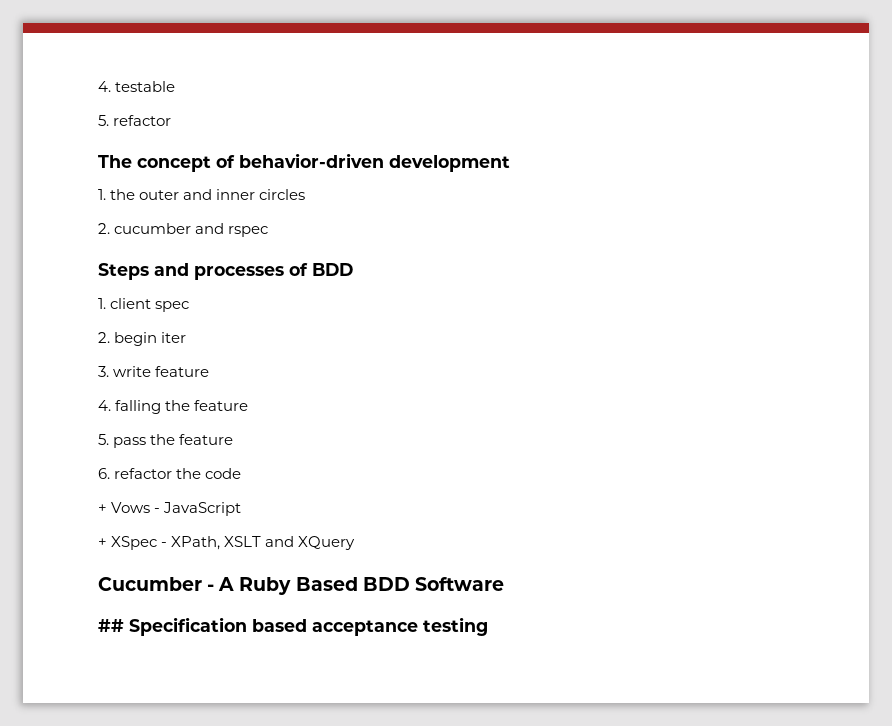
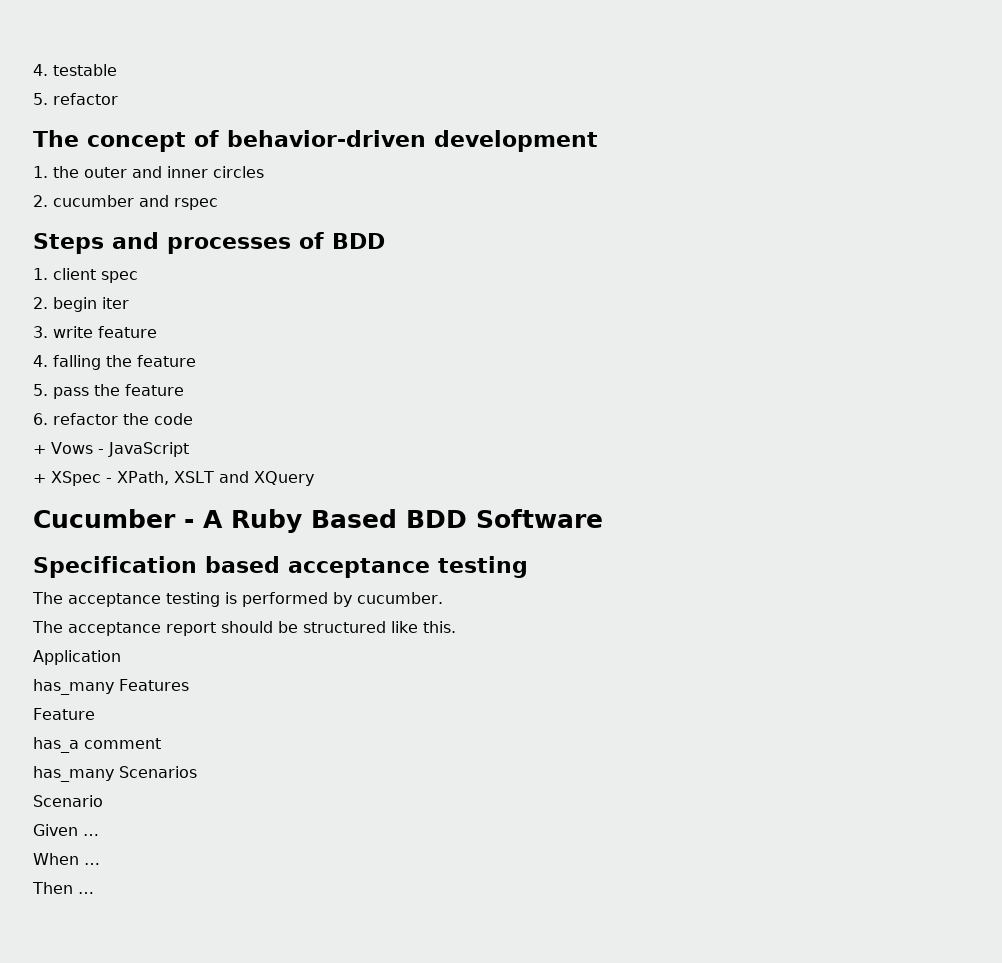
- ## Specification based acceptance testing
+ Specification based acceptance testing
+ The acceptance testing is performed by cucumber.
+ The acceptance report should be structured like this.
+ Application
+ has_many Features
+ Feature
+ has_a comment
+ has_many Scenarios
+ Scenario
+ Given …
+ When …
+ Then …

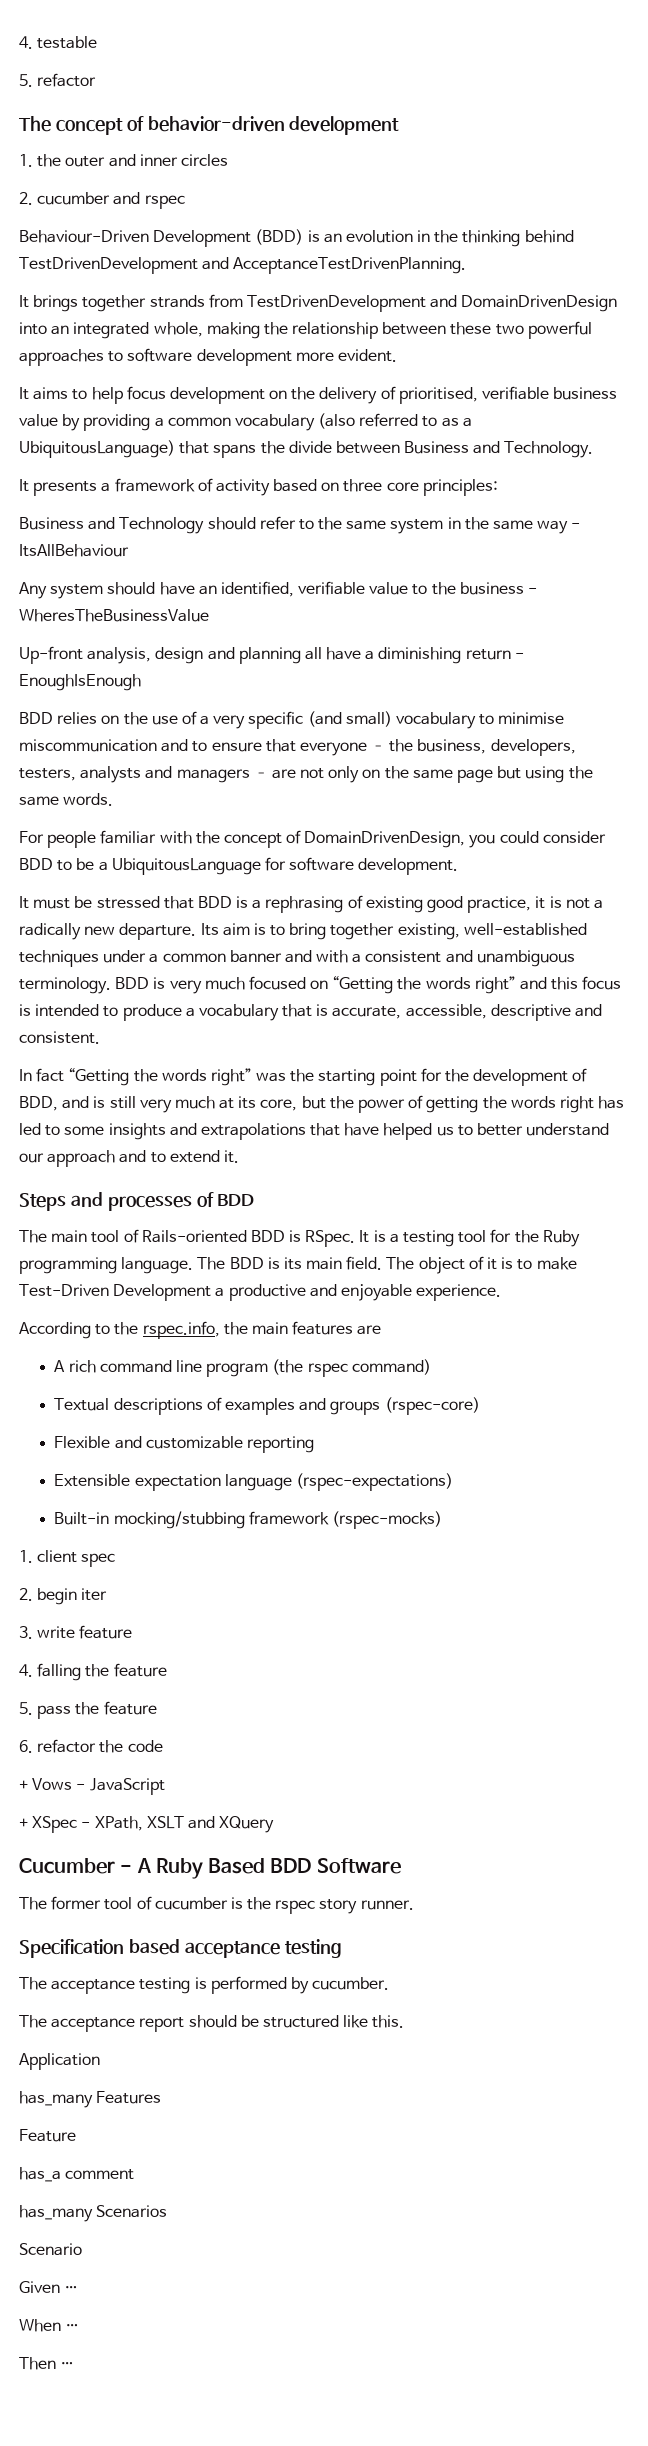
+ Behaviour-Driven Development (BDD) is an evolution in the thinking behind TestDrivenDevelopment and AcceptanceTestDrivenPlanning.
+ It brings together strands from TestDrivenDevelopment and DomainDrivenDesign into an integrated whole, making the relationship between these two powerful approaches to software development more evident.
+ It aims to help focus development on the delivery of prioritised, verifiable business value by providing a common vocabulary (also referred to as a UbiquitousLanguage) that spans the divide between Business and Technology.
+ It presents a framework of activity based on three core principles:
+ Business and Technology should refer to the same system in the same way - ItsAllBehaviour
+ Any system should have an identified, verifiable value to the business - WheresTheBusinessValue
+ Up-front analysis, design and planning all have a diminishing return - EnoughIsEnough
+ BDD relies on the use of a very specific (and small) vocabulary to minimise miscommunication and to ensure that everyone – the business, developers, testers, analysts and managers – are not only on the same page but using the same words.
+ For people familiar with the concept of DomainDrivenDesign, you could consider BDD to be a UbiquitousLanguage for software development.
+ It must be stressed that BDD is a rephrasing of existing good practice, it is not a radically new departure. Its aim is to bring together existing, well-established techniques under a common banner and with a consistent and unambiguous terminology. BDD is very much focused on “Getting the words right” and this focus is intended to produce a vocabulary that is accurate, accessible, descriptive and consistent.
+ In fact “Getting the words right” was the starting point for the development of BDD, and is still very much at its core, but the power of getting the words right has led to some insights and extrapolations that have helped us to better understand our approach and to extend it.
+ The main tool of Rails-oriented BDD is RSpec. It is a testing tool for the Ruby programming language. The BDD is its main field. The object of it is to make Test-Driven Development a productive and enjoyable experience.
+ According to the rspec.info, the main features are
+ A rich command line program (the rspec command)
+ Textual descriptions of examples and groups (rspec-core)
+ Flexible and customizable reporting
+ Extensible expectation language (rspec-expectations)
+ Built-in mocking/stubbing framework (rspec-mocks)
+ The former tool of cucumber is the rspec story runner.

